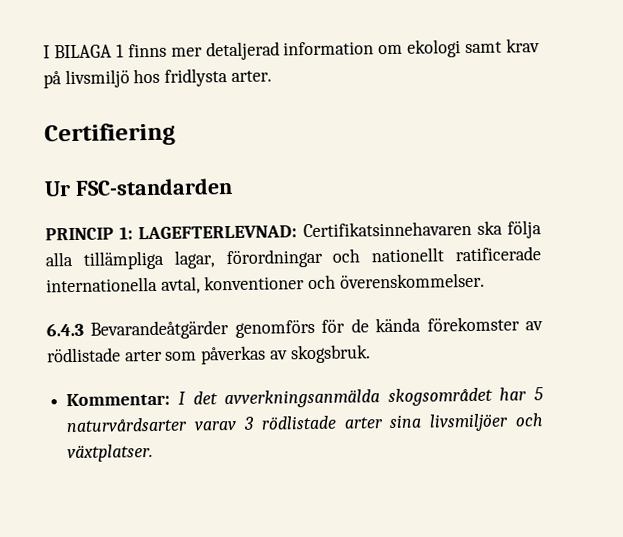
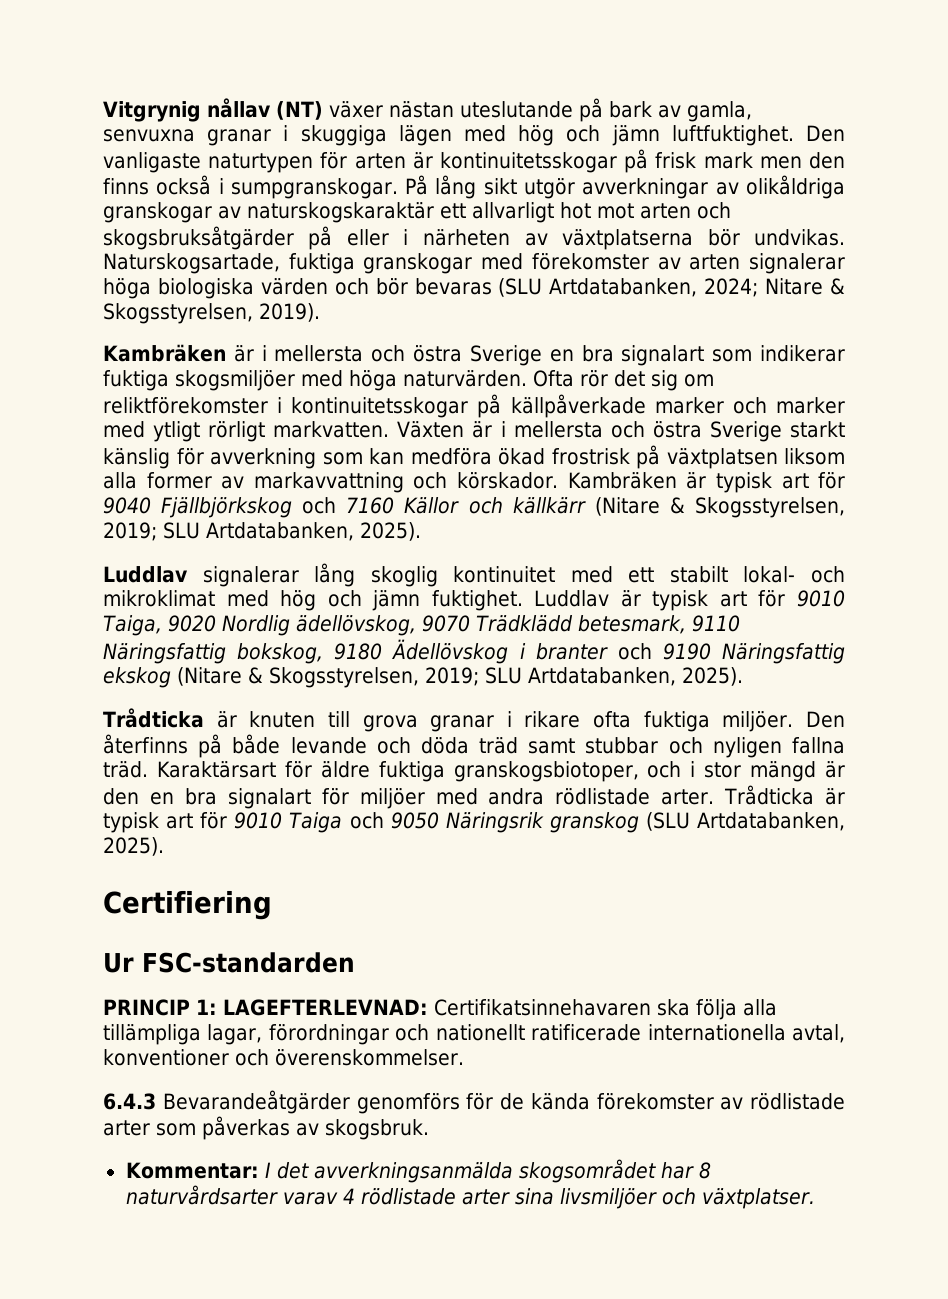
- I BILAGA 1 finns mer detaljerad information om ekologi samt krav på livsmiljö hos fridlysta arter.
+ Vitgrynig nållav (NT) växer nästan uteslutande på bark av gamla, senvuxna granar i skuggiga lägen med hög och jämn luftfuktighet. Den vanligaste naturtypen för arten är kontinuitetsskogar på frisk mark men den finns också i sumpgranskogar. På lång sikt utgör avverkningar av olikåldriga granskogar av naturskogskaraktär ett allvarligt hot mot arten och skogsbruksåtgärder på eller i närheten av växtplatserna bör undvikas. Naturskogsartade, fuktiga granskogar med förekomster av arten signalerar höga biologiska värden och bör bevaras (SLU Artdatabanken, 2024; Nitare & Skogsstyrelsen, 2019).
+ Kambräken är i mellersta och östra Sverige en bra signalart som indikerar fuktiga skogsmiljöer med höga naturvärden. Ofta rör det sig om reliktförekomster i kontinuitetsskogar på källpåverkade marker och marker med ytligt rörligt markvatten. Växten är i mellersta och östra Sverige starkt känslig för avverkning som kan medföra ökad frostrisk på växtplatsen liksom alla former av markavvattning och körskador. Kambräken är typisk art för 9040 Fjällbjörkskog och 7160 Källor och källkärr (Nitare & Skogsstyrelsen, 2019; SLU Artdatabanken, 2025).
+ Luddlav signalerar lång skoglig kontinuitet med ett stabilt lokal- och mikroklimat med hög och jämn fuktighet. Luddlav är typisk art för 9010 Taiga, 9020 Nordlig ädellövskog, 9070 Trädklädd betesmark, 9110 Näringsfattig bokskog, 9180 Ädellövskog i branter och 9190 Näringsfattig ekskog (Nitare & Skogsstyrelsen, 2019; SLU Artdatabanken, 2025).
+ Trådticka är knuten till grova granar i rikare ofta fuktiga miljöer. Den återfinns på både levande och döda träd samt stubbar och nyligen fallna träd. Karaktärsart för äldre fuktiga granskogsbiotoper, och i stor mängd är den en bra signalart för miljöer med andra rödlistade arter. Trådticka är typisk art för 9010 Taiga och 9050 Näringsrik granskog (SLU Artdatabanken, 2025).
- Kommentar: I det avverkningsanmälda skogsområdet har 5 naturvårdsarter varav 3 rödlistade arter sina livsmiljöer och växtplatser.
+ Kommentar: I det avverkningsanmälda skogsområdet har 8 naturvårdsarter varav 4 rödlistade arter sina livsmiljöer och växtplatser.

